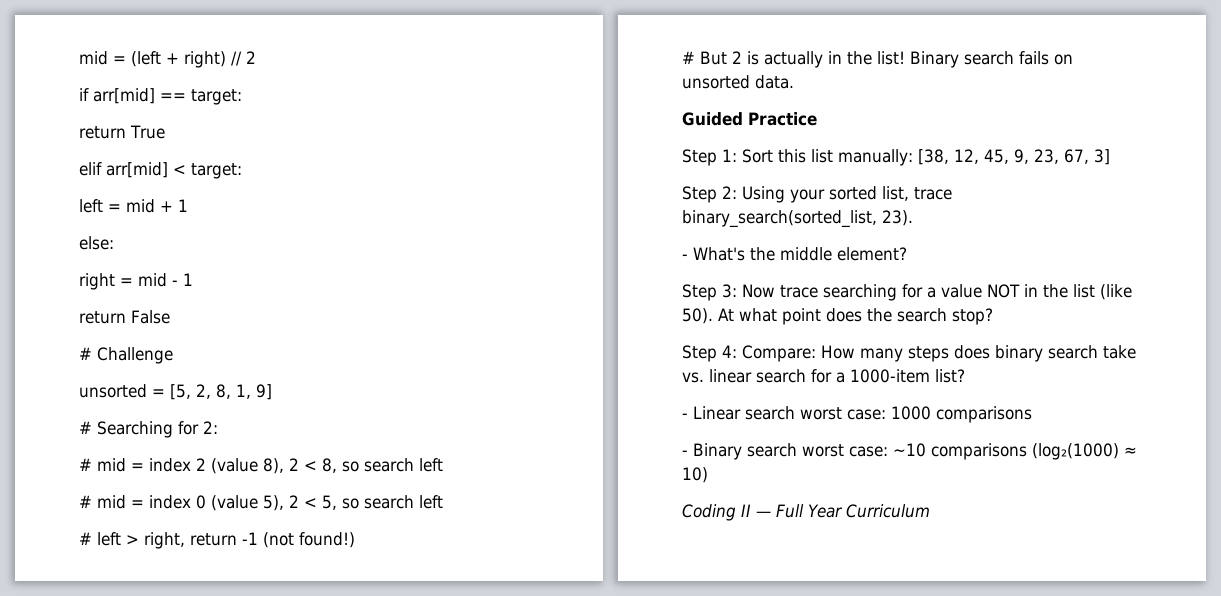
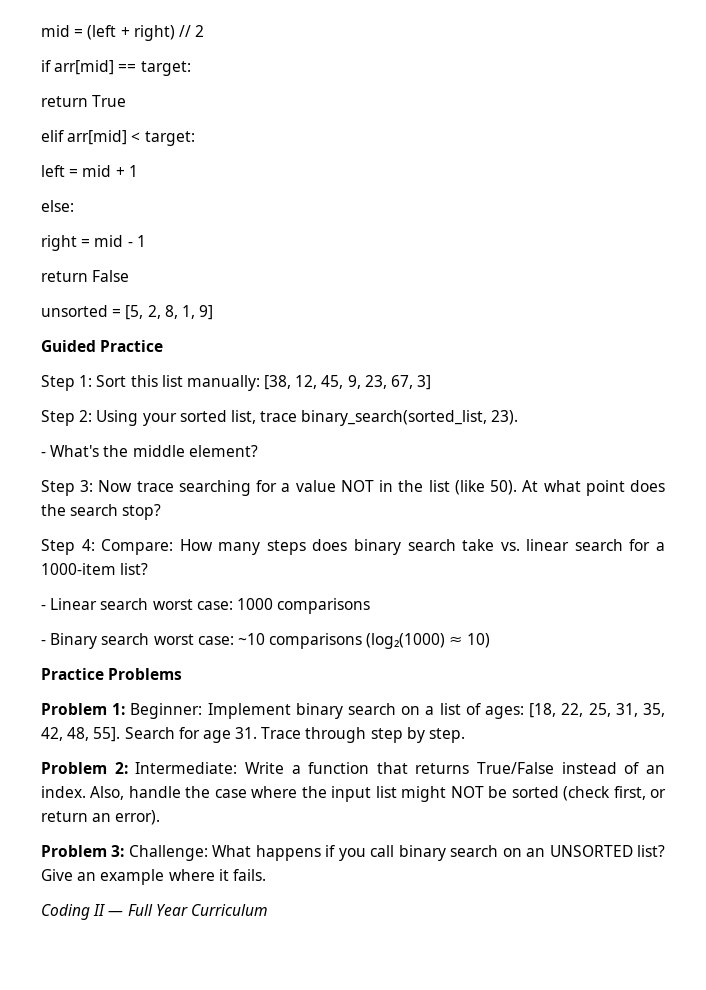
- # Challenge
- # Searching for 2:
- # mid = index 2 (value 8), 2 < 8, so search left
- # mid = index 0 (value 5), 2 < 5, so search left
- # left > right, return -1 (not found!)
- # But 2 is actually in the list! Binary search fails on unsorted data.
+ Practice Problems
+ Problem 1: Beginner: Implement binary search on a list of ages: [18, 22, 25, 31, 35, 42, 48, 55]. Search for age 31. Trace through step by step.
+ Problem 2: Intermediate: Write a function that returns True/False instead of an index. Also, handle the case where the input list might NOT be sorted (check first, or return an error).
+ Problem 3: Challenge: What happens if you call binary search on an UNSORTED list? Give an example where it fails.

